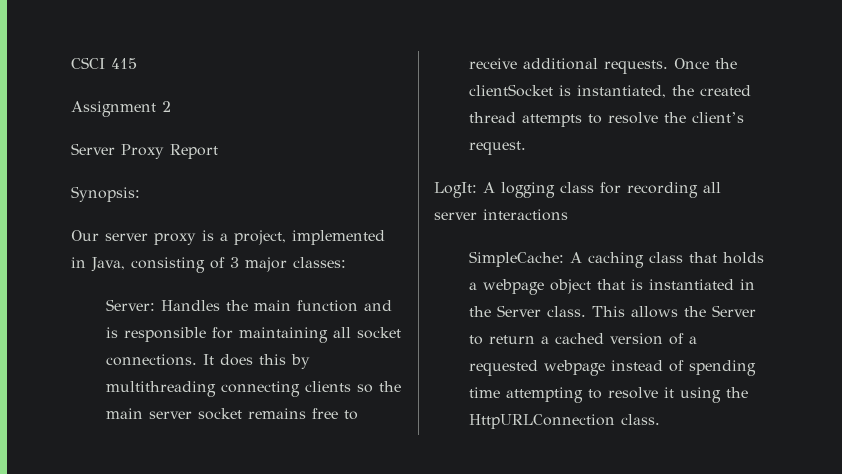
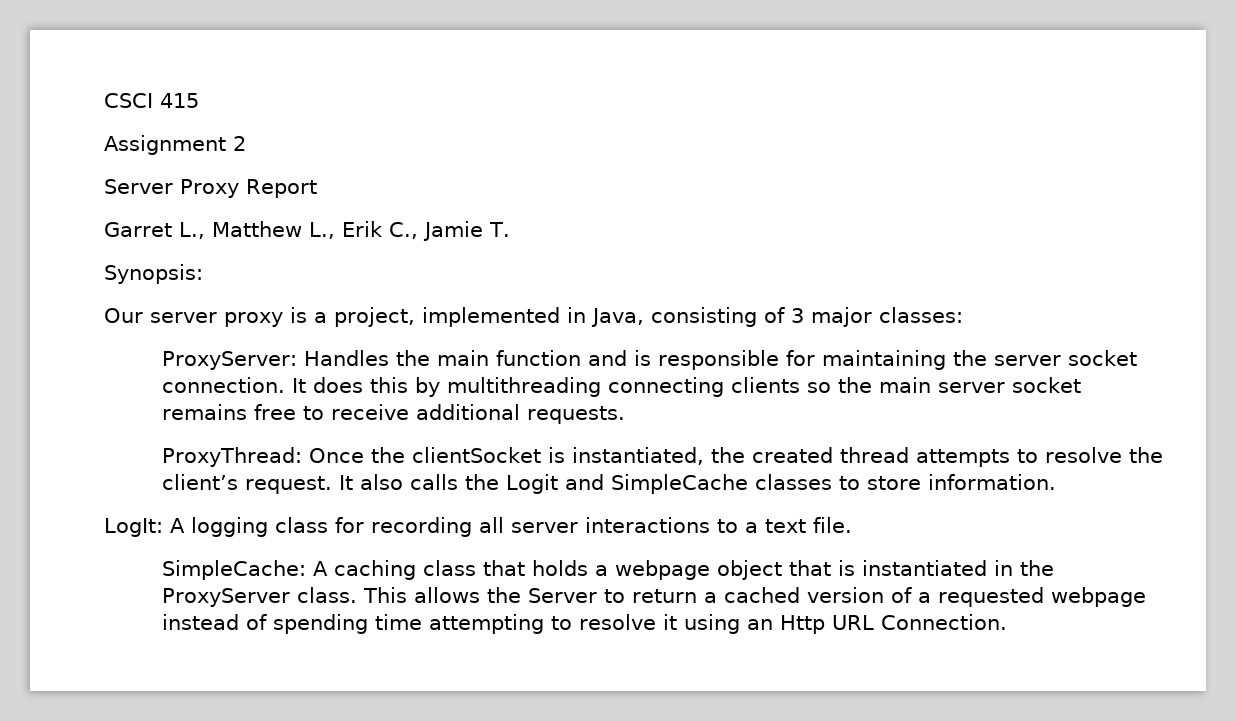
+ Garret L., Matthew L., Erik C., Jamie T.
- Server: Handles the main function and is responsible for maintaining all socket connections.
+ ProxyServer: Handles the main function and is responsible for maintaining the server socket connection.
- It does this by multithreading connecting clients so the main server socket remains free to receive additional requests. Once the clientSocket is instantiated, the created thread attempts to resolve the client’s request.
+ It does this by multithreading connecting clients so the main server socket remains free to receive additional requests.
+ ProxyThread: Once the clientSocket is instantiated, the created thread attempts to resolve the client’s request. It also calls the Logit and SimpleCache classes to store information.
- LogIt: A logging class for recording all server interactions
+ LogIt: A logging class for recording all server interactions to a text file.
- SimpleCache: A caching class that holds a webpage object that is instantiated in the Server class.
+ SimpleCache: A caching class that holds a webpage object that is instantiated in the ProxyServer class.
- This allows the Server to return a cached version of a requested webpage instead of spending time attempting to resolve it using the HttpURLConnection class.
+ This allows the Server to return a cached version of a requested webpage instead of spending time attempting to resolve it using an Http URL Connection.

